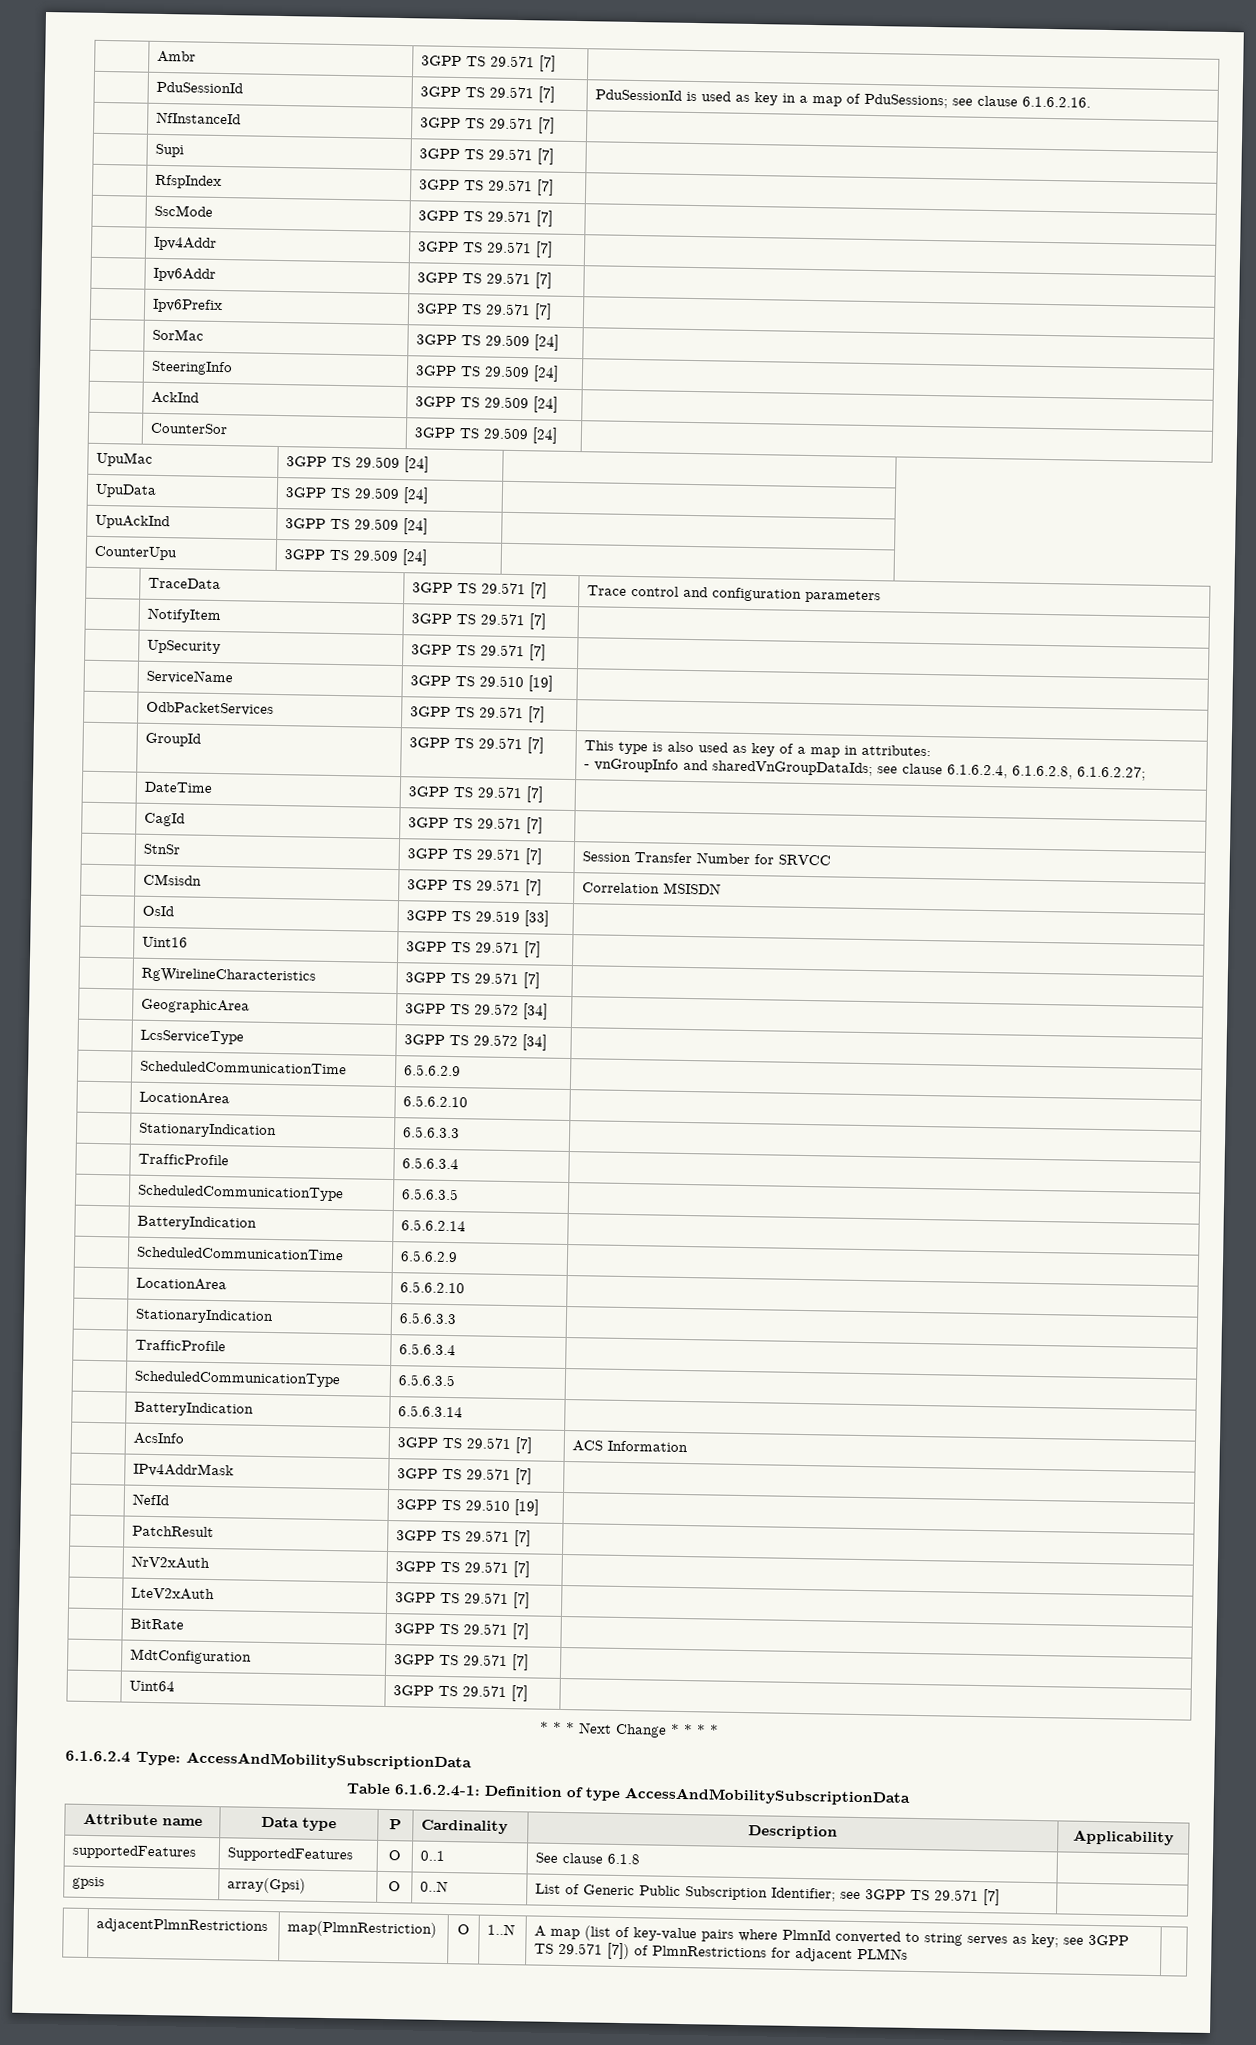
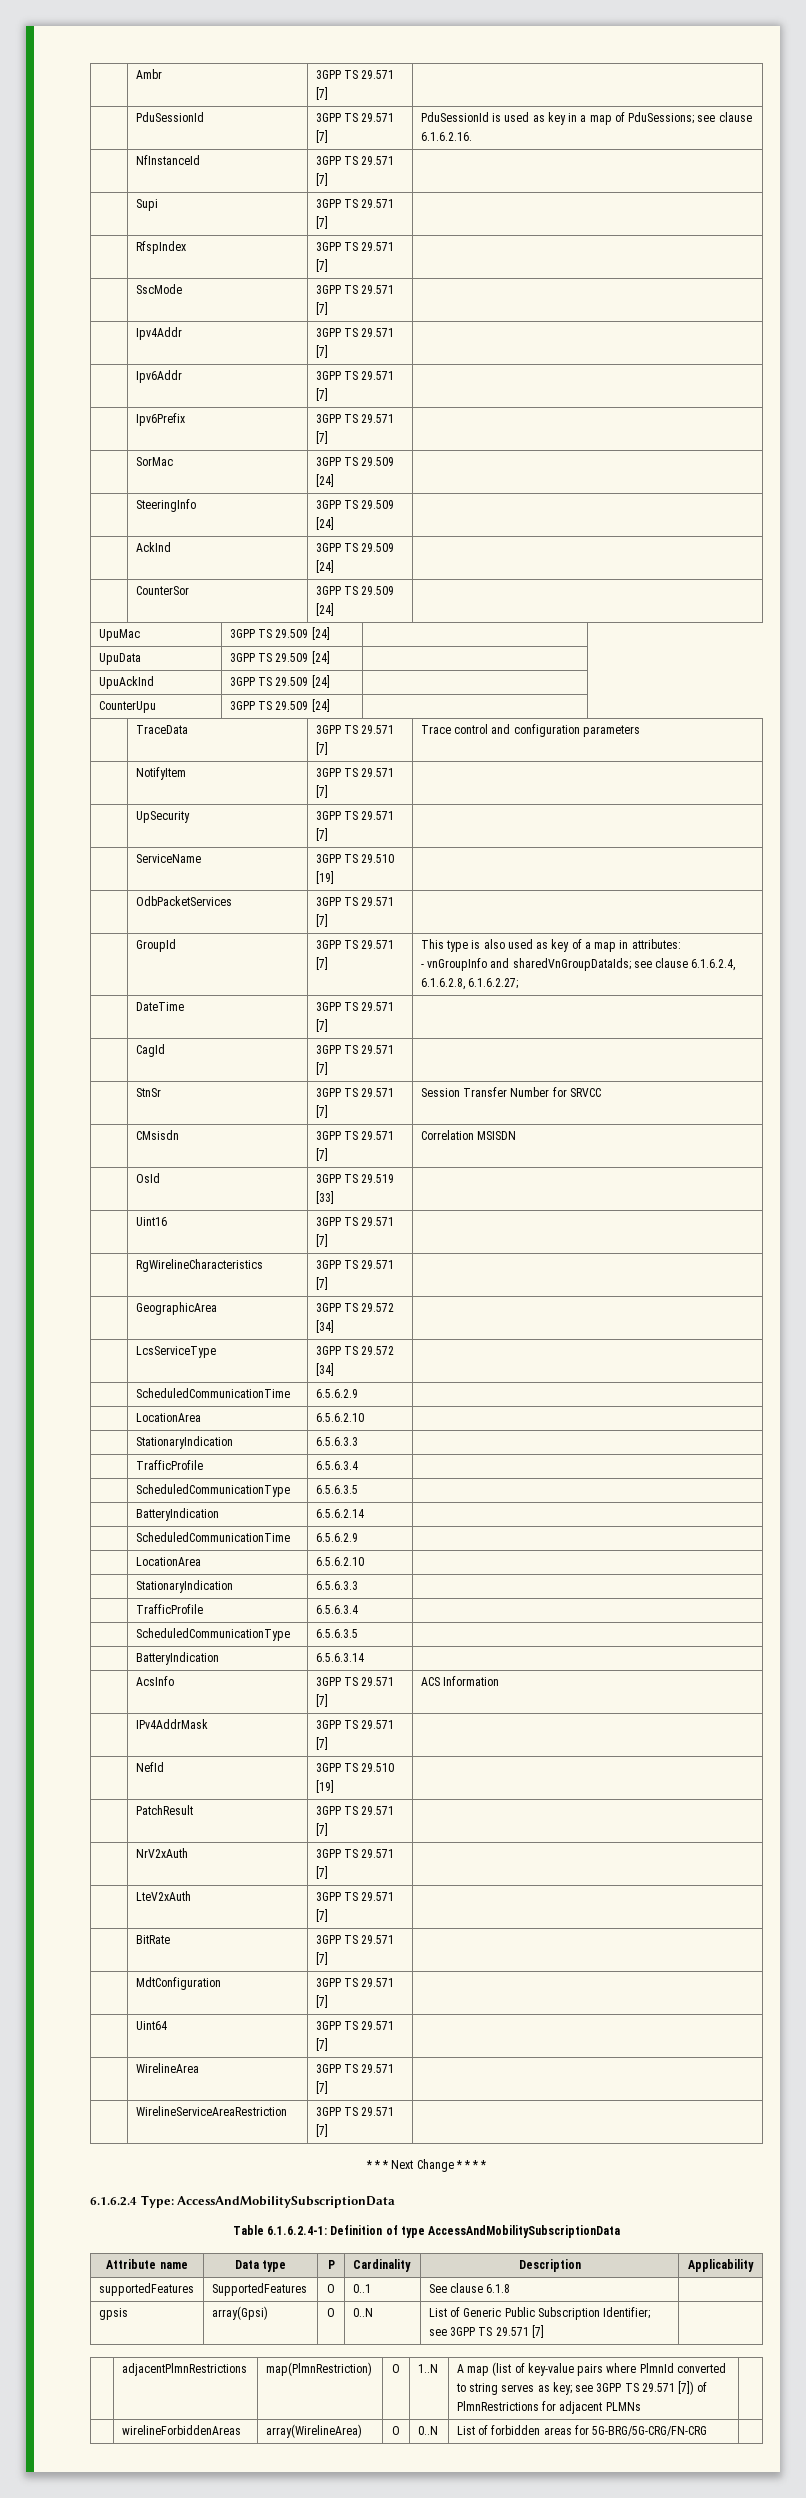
+ | WirelineArea | 3GPP TS 29.571 [7] |
+ | WirelineServiceAreaRestriction | 3GPP TS 29.571 [7] |
+ | wirelineForbiddenAreas | array(WirelineArea) | O | 0..N | List of forbidden areas for 5G-BRG/5G-CRG/FN-CRG |

